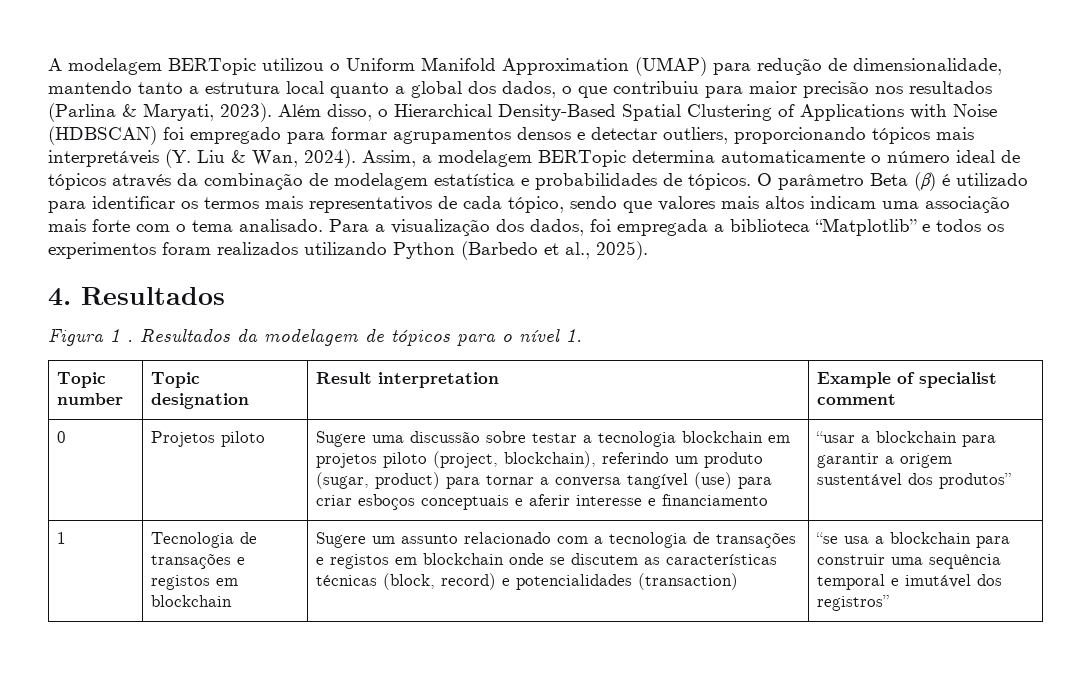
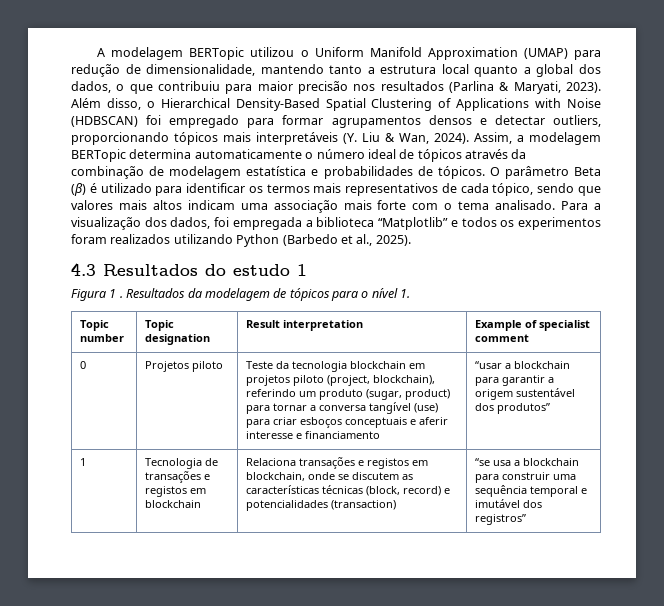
- 4. Resultados
+ 4.3 Resultados do estudo 1
- Sugere uma discussão sobre testar a tecnologia blockchain em projetos piloto (project, blockchain), referindo um produto (sugar, product) para tornar a conversa tangível (use) para criar esboços conceptuais e aferir interesse e financiamento
+ Teste da tecnologia blockchain em projetos piloto (project, blockchain), referindo um produto (sugar, product) para tornar a conversa tangível (use) para criar esboços conceptuais e aferir interesse e financiamento
- Sugere um assunto relacionado com a tecnologia de transações e registos em blockchain onde se discutem as características técnicas (block, record) e potencialidades (transaction)
+ Relaciona transações e registos em blockchain, onde se discutem as características técnicas (block, record) e potencialidades (transaction)

